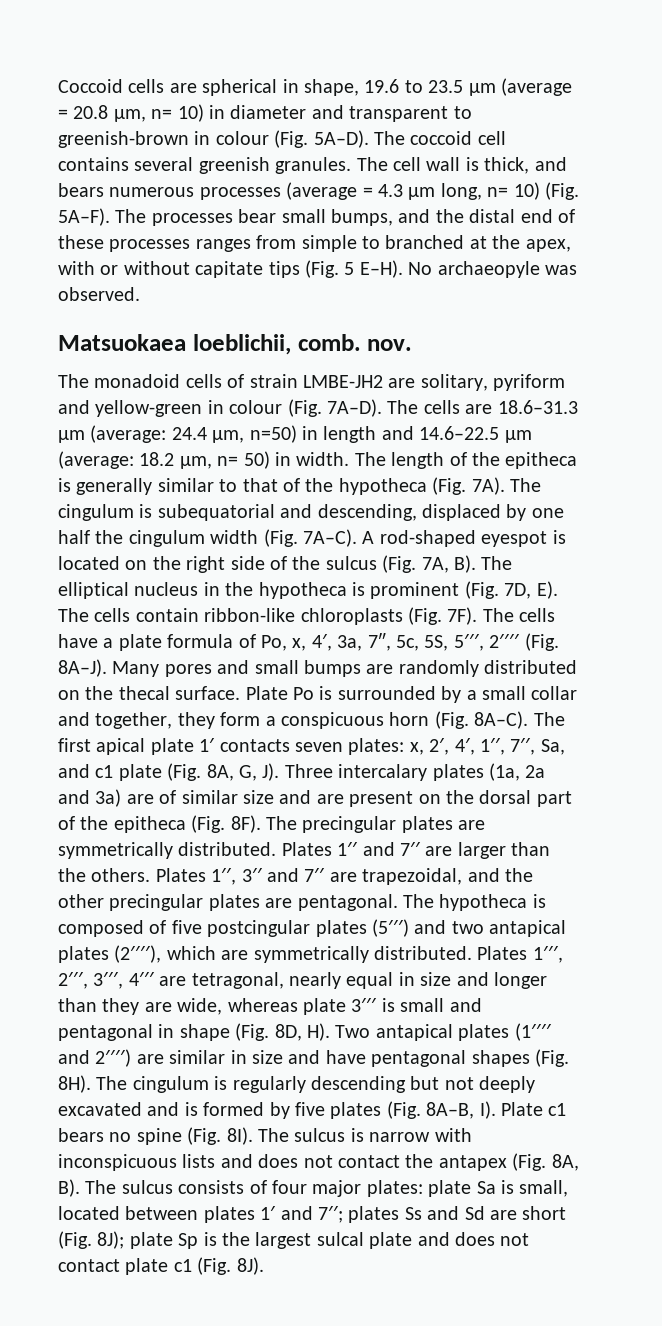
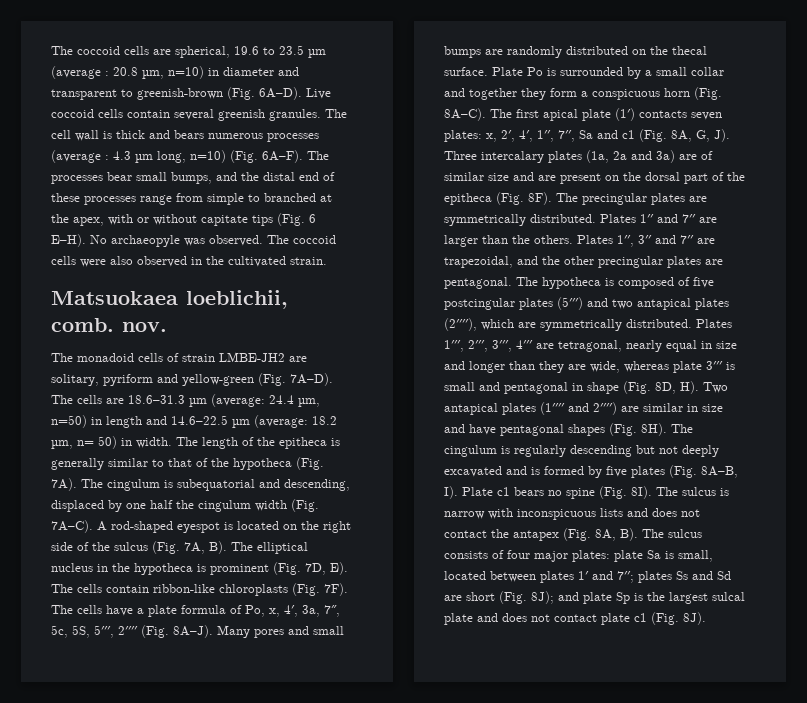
- Coccoid cells are spherical in shape, 19.6 to 23.5 µm (average = 20.8 µm, n= 10) in diameter and transparent to greenish-brown in colour (Fig. 5A–D). The coccoid cell contains several greenish granules.
+ The coccoid cells are spherical, 19.6 to 23.5 µm (average : 20.8 µm, n=10) in diameter and transparent to greenish-brown (Fig. 6A–D). Live coccoid cells contain several greenish granules.
- The cell wall is thick, and bears numerous processes (average = 4.3 µm long, n= 10) (Fig. 5A–F).
+ The cell wall is thick and bears numerous processes (average : 4.3 µm long, n=10) (Fig. 6A–F).
- The processes bear small bumps, and the distal end of these processes ranges from simple to branched at the apex, with or without capitate tips (Fig. 5 E–H).
+ The processes bear small bumps, and the distal end of these processes range from simple to branched at the apex, with or without capitate tips (Fig. 6 E–H).
+ The coccoid cells were also observed in the cultivated strain.
- The monadoid cells of strain LMBE-JH2 are solitary, pyriform and yellow-green in colour (Fig. 7A–D).
+ The monadoid cells of strain LMBE-JH2 are solitary, pyriform and yellow-green (Fig. 7A–D).
- Plate Po is surrounded by a small collar and together, they form a conspicuous horn (Fig. 8A–C).
+ Plate Po is surrounded by a small collar and together they form a conspicuous horn (Fig. 8A–C).
- The first apical plate 1′ contacts seven plates: x, 2′, 4′, 1′′, 7′′, Sa, and c1 plate (Fig. 8A, G, J). Three intercalary plates (1a, 2a and 3a) are of similar size and are present on the dorsal part of the epitheca (Fig. 8F).
+ The first apical plate (1′) contacts seven plates: x, 2′, 4′, 1′′, 7′′, Sa and c1 (Fig. 8A, G, J). Three intercalary plates (1a, 2a and 3a) are of similar size and are present on the dorsal part of the epitheca (Fig. 8F).
- The sulcus is narrow with inconspicuous lists and does not contact the antapex (Fig. 8A, B). The sulcus consists of four major plates: plate Sa is small, located between plates 1′ and 7′′; plates Ss and Sd are short (Fig. 8J); plate Sp is the largest sulcal plate and does not contact plate c1 (Fig. 8J).
+ The sulcus is narrow with inconspicuous lists and does not contact the antapex (Fig. 8A, B). The sulcus consists of four major plates: plate Sa is small, located between plates 1′ and 7′′; plates Ss and Sd are short (Fig. 8J); and plate Sp is the largest sulcal plate and does not contact plate c1 (Fig. 8J).

